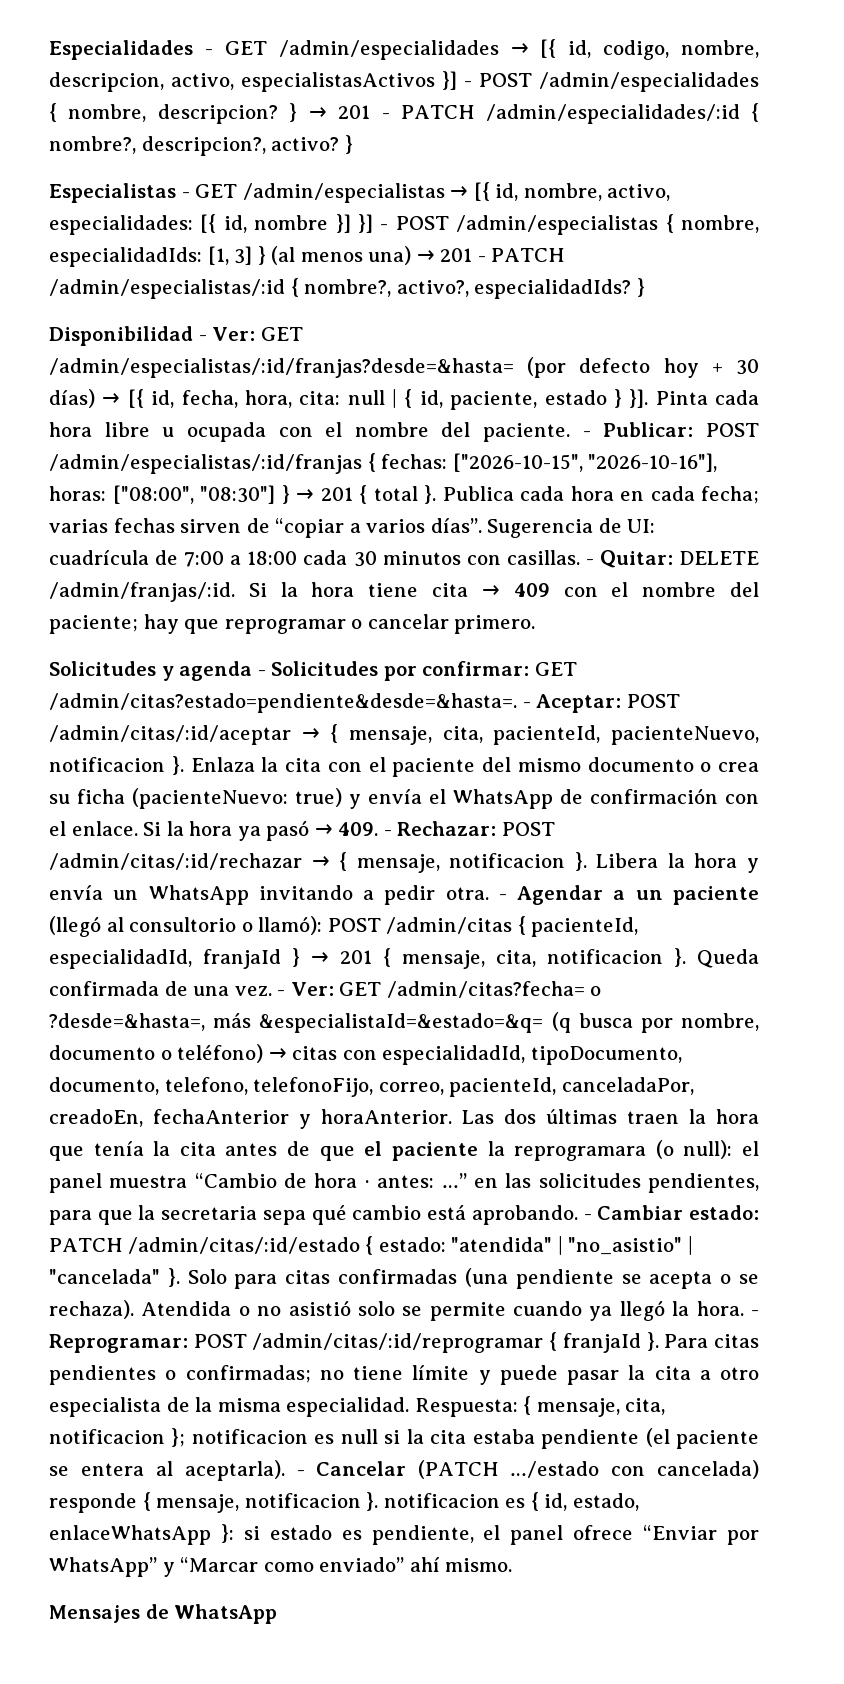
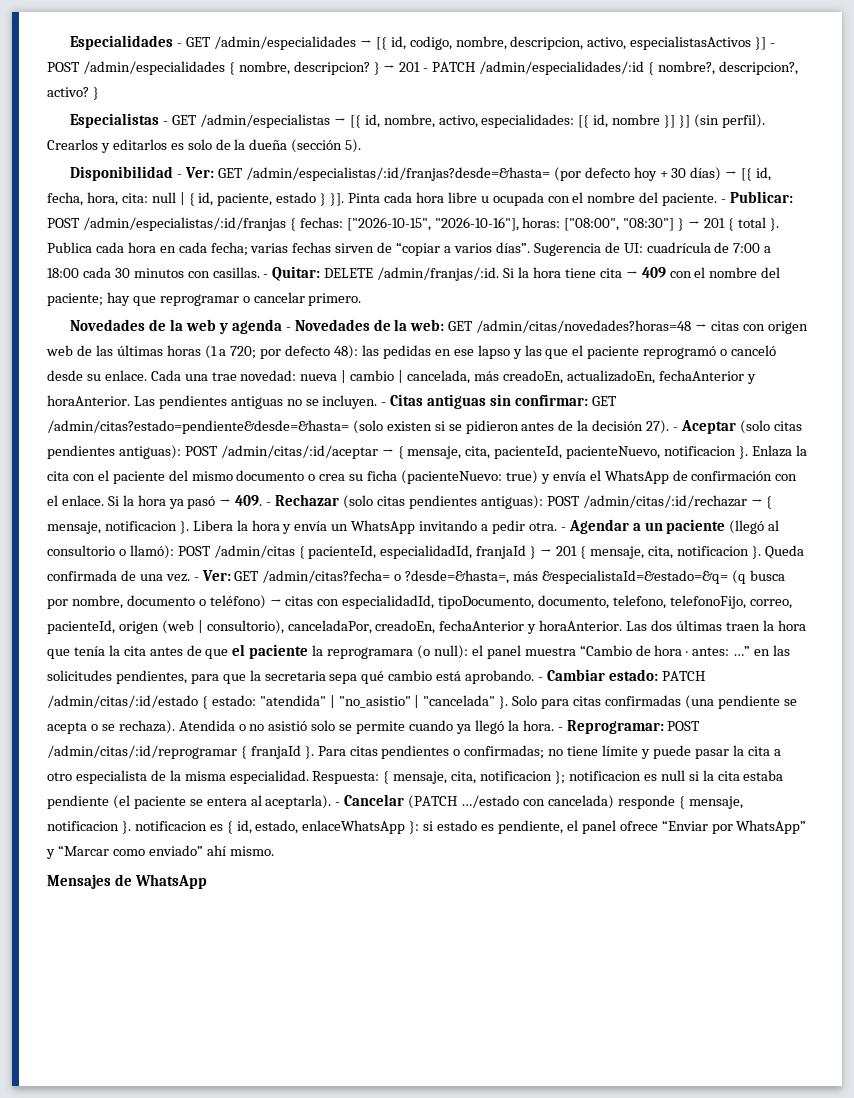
- Especialistas - GET /admin/especialistas → [{ id, nombre, activo, especialidades: [{ id, nombre }] }] - POST /admin/especialistas { nombre, especialidadIds: [1, 3] } (al menos una) → 201 - PATCH /admin/especialistas/:id { nombre?, activo?, especialidadIds? }
+ Especialistas - GET /admin/especialistas → [{ id, nombre, activo, especialidades: [{ id, nombre }] }] (sin perfil). Crearlos y editarlos es solo de la dueña (sección 5).
- Solicitudes y agenda - Solicitudes por confirmar: GET /admin/citas?estado=pendiente&desde=&hasta=. - Aceptar: POST /admin/citas/:id/aceptar → { mensaje, cita, pacienteId, pacienteNuevo, notificacion }.
+ Novedades de la web y agenda - Novedades de la web: GET /admin/citas/novedades?horas=48 → citas con origen web de las últimas horas (1 a 720; por defecto 48): las pedidas en ese lapso y las que el paciente reprogramó o canceló desde su enlace. Cada una trae novedad: nueva | cambio | cancelada, más creadoEn, actualizadoEn, fechaAnterior y horaAnterior. Las pendientes antiguas no se incluyen. - Citas antiguas sin confirmar: GET /admin/citas?estado=pendiente&desde=&hasta= (solo existen si se pidieron antes de la decisión 27). - Aceptar (solo citas pendientes antiguas): POST /admin/citas/:id/aceptar → { mensaje, cita, pacienteId, pacienteNuevo, notificacion }.
- Si la hora ya pasó → 409. - Rechazar: POST /admin/citas/:id/rechazar → { mensaje, notificacion }.
+ Si la hora ya pasó → 409. - Rechazar (solo citas pendientes antiguas): POST /admin/citas/:id/rechazar → { mensaje, notificacion }.
- - Ver: GET /admin/citas?fecha= o ?desde=&hasta=, más &especialistaId=&estado=&q= (q busca por nombre, documento o teléfono) → citas con especialidadId, tipoDocumento, documento, telefono, telefonoFijo, correo, pacienteId, canceladaPor, creadoEn, fechaAnterior y horaAnterior.
+ - Ver: GET /admin/citas?fecha= o ?desde=&hasta=, más &especialistaId=&estado=&q= (q busca por nombre, documento o teléfono) → citas con especialidadId, tipoDocumento, documento, telefono, telefonoFijo, correo, pacienteId, origen (web | consultorio), canceladaPor, creadoEn, fechaAnterior y horaAnterior.

